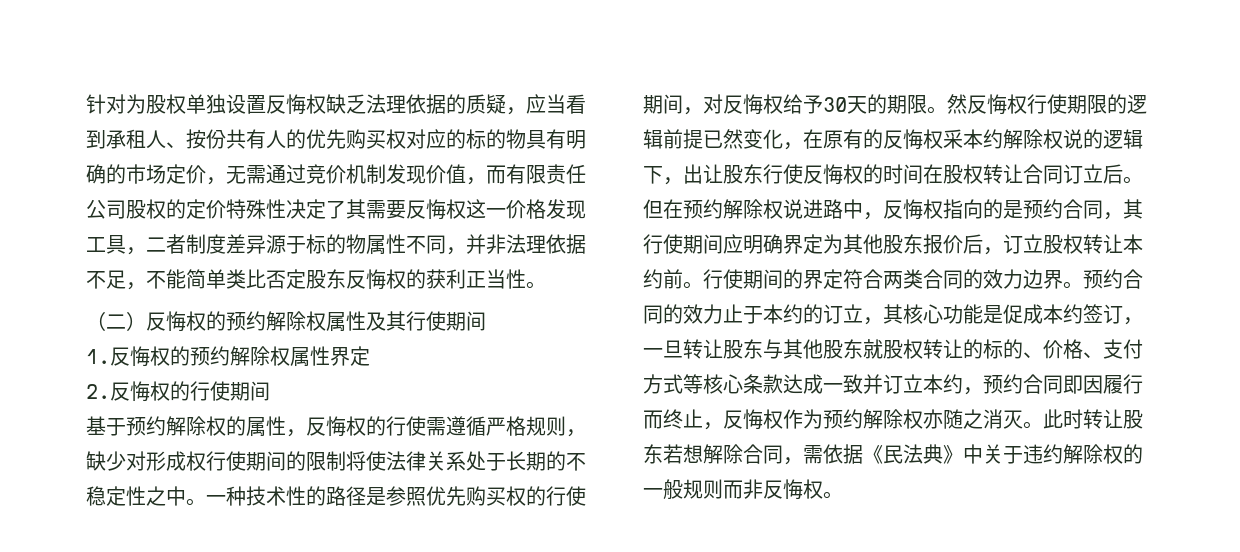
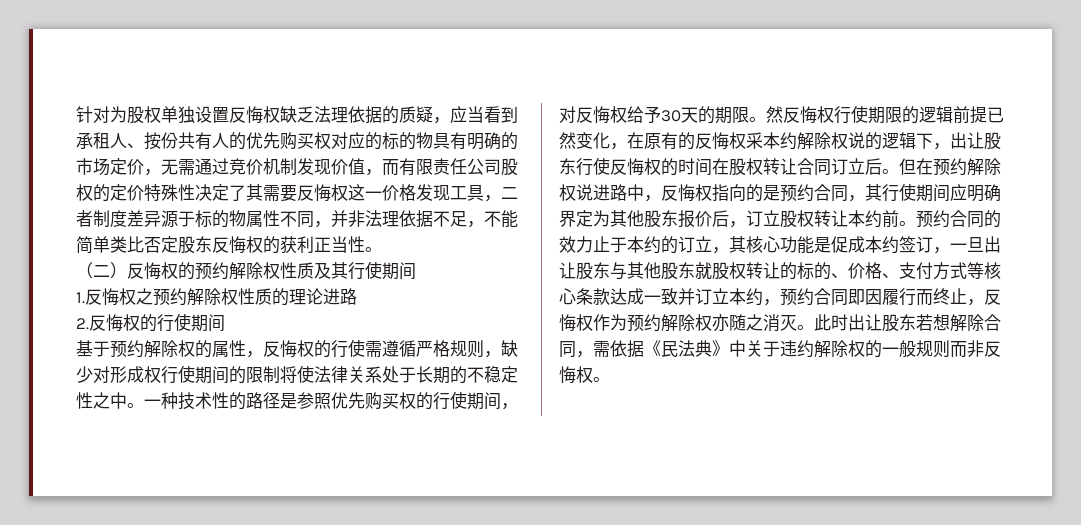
- （二）反悔权的预约解除权属性及其行使期间
+ （二）反悔权的预约解除权性质及其行使期间
- 1.反悔权的预约解除权属性界定
+ 1.反悔权之预约解除权性质的理论进路
- 行使期间的界定符合两类合同的效力边界。
- 预约合同的效力止于本约的订立，其核心功能是促成本约签订，一旦转让股东与其他股东就股权转让的标的、价格、支付方式等核心条款达成一致并订立本约，预约合同即因履行而终止，反悔权作为预约解除权亦随之消灭。
+ 预约合同的效力止于本约的订立，其核心功能是促成本约签订，一旦出让股东与其他股东就股权转让的标的、价格、支付方式等核心条款达成一致并订立本约，预约合同即因履行而终止，反悔权作为预约解除权亦随之消灭。
- 此时转让股东若想解除合同，需依据《民法典》中关于违约解除权的一般规则而非反悔权。
+ 此时出让股东若想解除合同，需依据《民法典》中关于违约解除权的一般规则而非反悔权。

